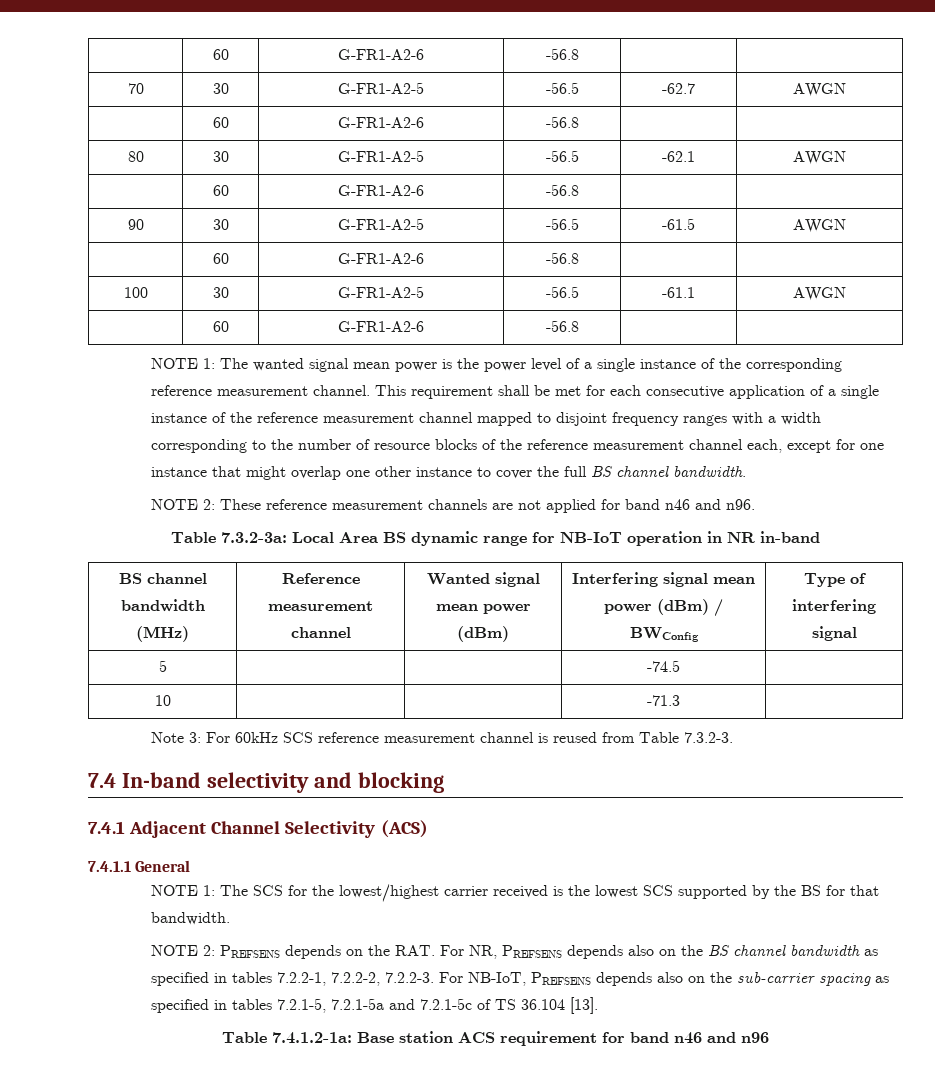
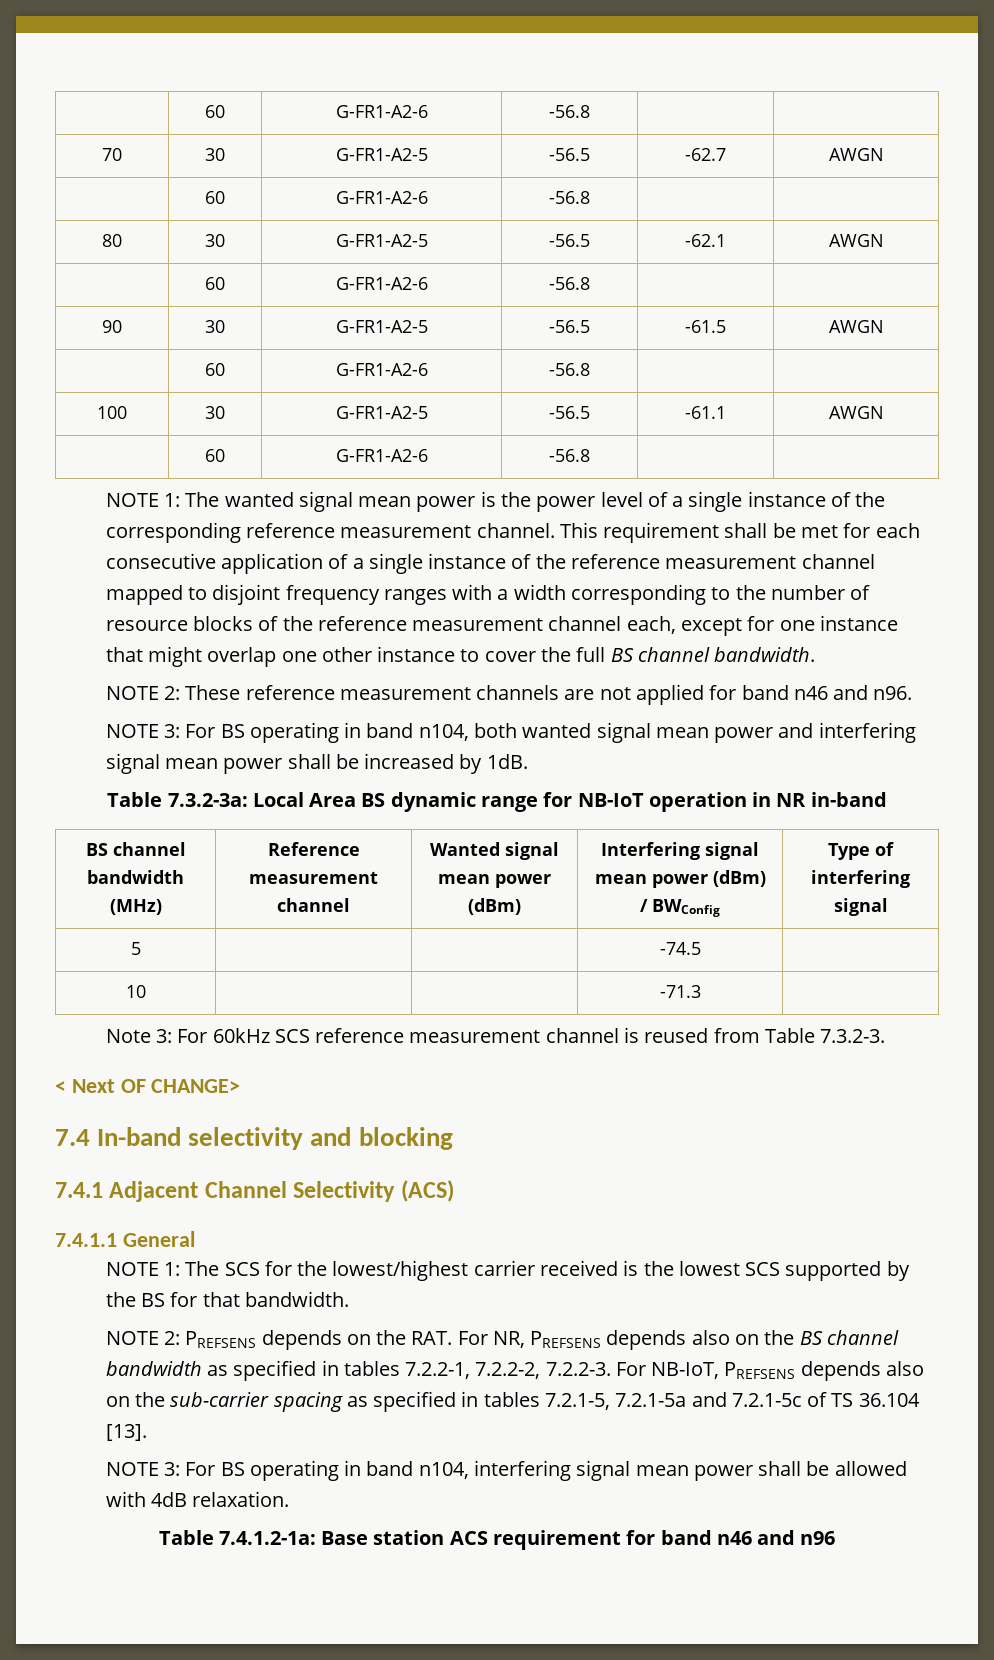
+ NOTE 3: For BS operating in band n104, both wanted signal mean power and interfering signal mean power shall be increased by 1dB.
+ < Next OF CHANGE>
+ NOTE 3: For BS operating in band n104, interfering signal mean power shall be allowed with 4dB relaxation.

